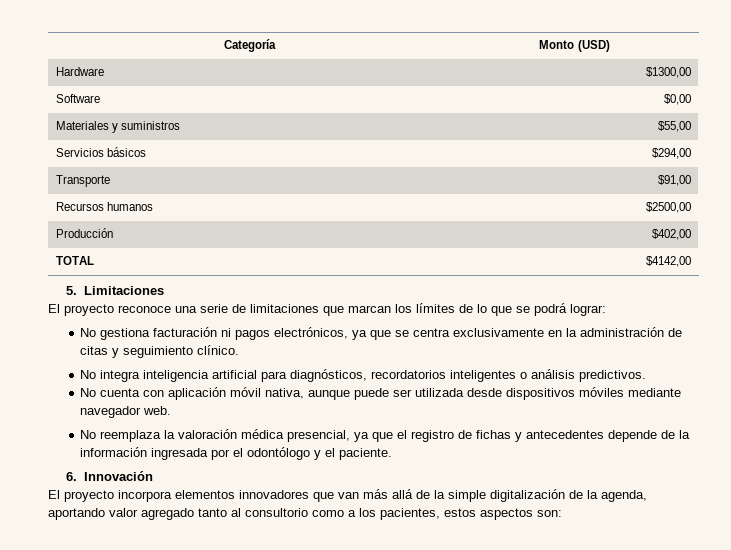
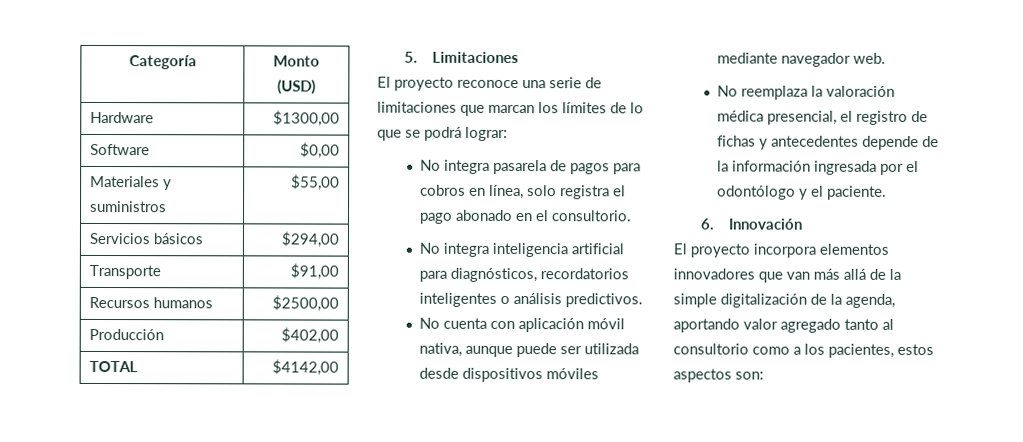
- No gestiona facturación ni pagos electrónicos, ya que se centra exclusivamente en la administración de citas y seguimiento clínico.
+ No integra pasarela de pagos para cobros en línea, solo registra el pago abonado en el consultorio.
- No reemplaza la valoración médica presencial, ya que el registro de fichas y antecedentes depende de la información ingresada por el odontólogo y el paciente.
+ No reemplaza la valoración médica presencial, el registro de fichas y antecedentes depende de la información ingresada por el odontólogo y el paciente.

